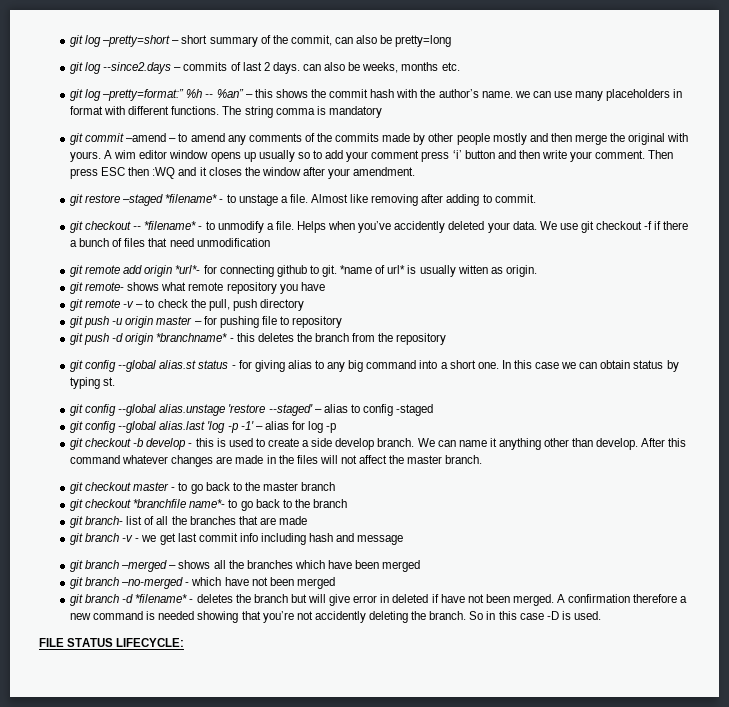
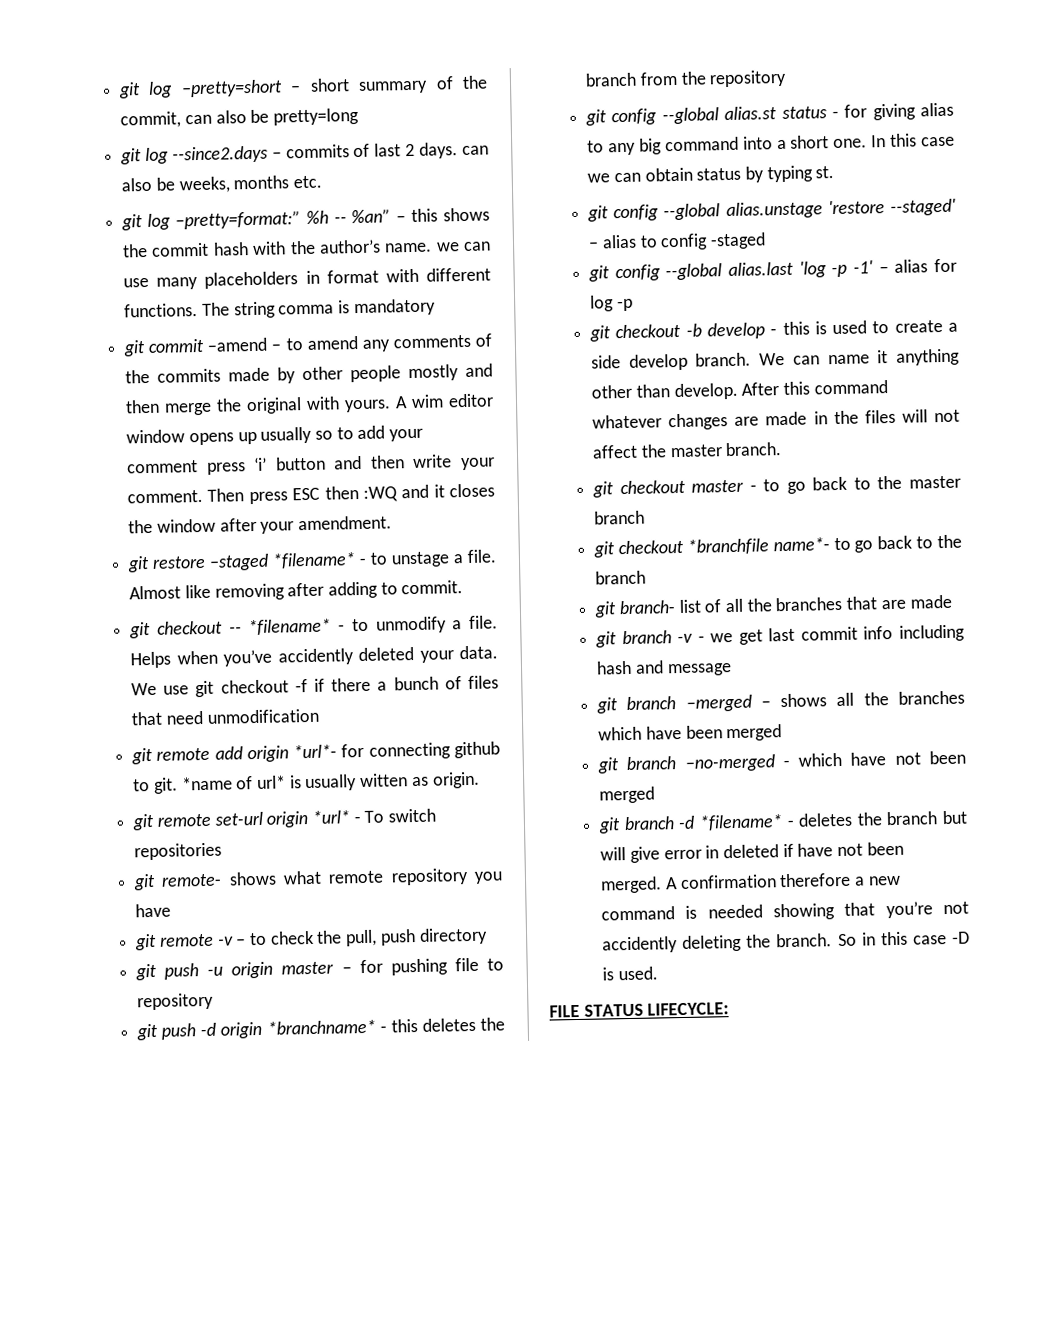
+ git remote set-url origin *url* - To switch repositories

